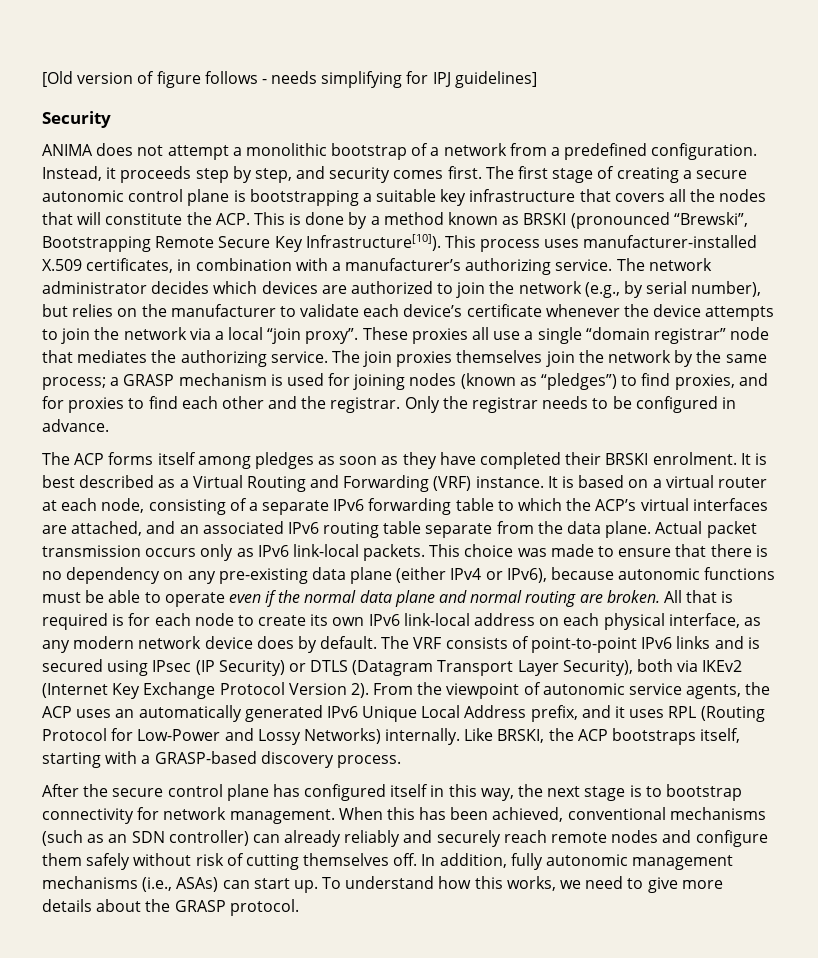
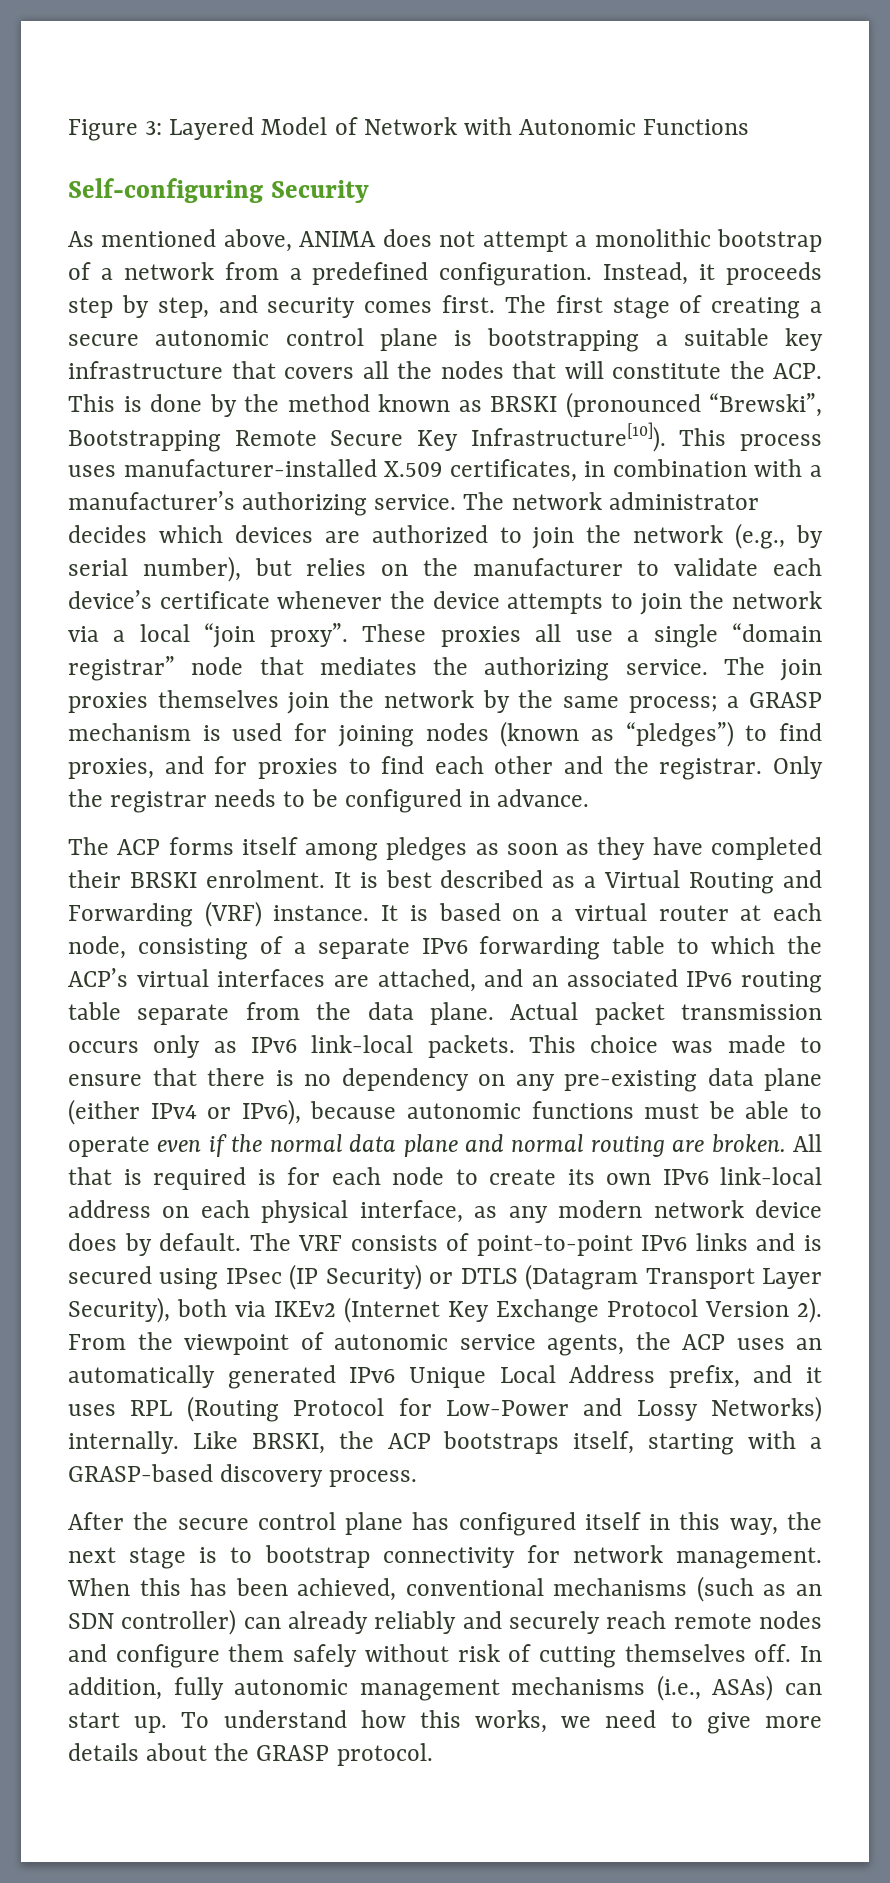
- [Old version of figure follows - needs simplifying for IPJ guidelines]
- Security
- ANIMA does not attempt a monolithic bootstrap of a network from a predefined configuration.
+ Figure 3: Layered Model of Network with Autonomic Functions
+ Self-configuring Security
+ As mentioned above, ANIMA does not attempt a monolithic bootstrap of a network from a predefined configuration.
- The first stage of creating a secure autonomic control plane is bootstrapping a suitable key infrastructure that covers all the nodes that will constitute the ACP. This is done by a method known as BRSKI (pronounced “Brewski”, Bootstrapping Remote Secure Key Infrastructure[10]).
+ The first stage of creating a secure autonomic control plane is bootstrapping a suitable key infrastructure that covers all the nodes that will constitute the ACP. This is done by the method known as BRSKI (pronounced “Brewski”, Bootstrapping Remote Secure Key Infrastructure[10]).

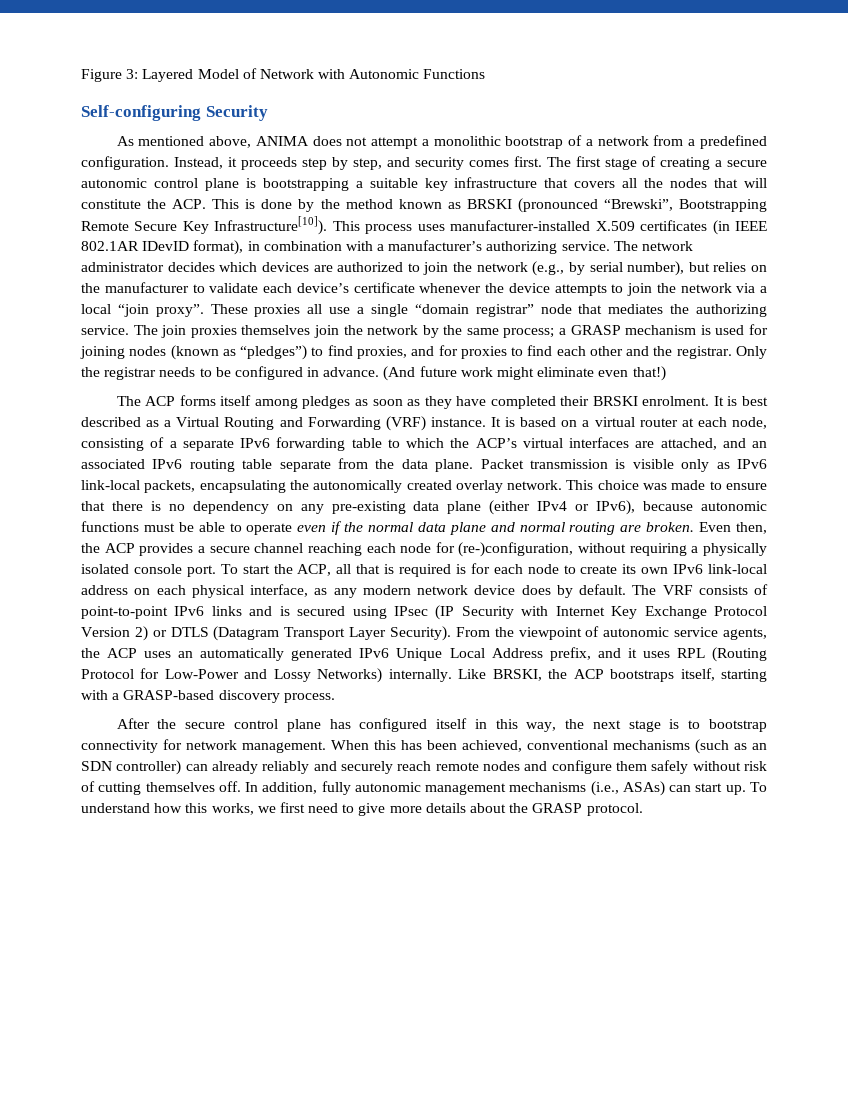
- This process uses manufacturer-installed X.509 certificates, in combination with a manufacturer’s authorizing service.
+ This process uses manufacturer-installed X.509 certificates (in IEEE 802.1AR IDevID format), in combination with a manufacturer’s authorizing service.
+ (And future work might eliminate even that!)
- Actual packet transmission occurs only as IPv6 link-local packets.
+ Packet transmission is visible only as IPv6 link-local packets, encapsulating the autonomically created overlay network.
- All that is required is for each node to create its own IPv6 link-local address on each physical interface, as any modern network device does by default.
+ Even then, the ACP provides a secure channel reaching each node for (re-)configuration, without requiring a physically isolated console port. To start the ACP, all that is required is for each node to create its own IPv6 link-local address on each physical interface, as any modern network device does by default.
- The VRF consists of point-to-point IPv6 links and is secured using IPsec (IP Security) or DTLS (Datagram Transport Layer Security), both via IKEv2 (Internet Key Exchange Protocol Version 2).
+ The VRF consists of point-to-point IPv6 links and is secured using IPsec (IP Security with Internet Key Exchange Protocol Version 2) or DTLS (Datagram Transport Layer Security).
- To understand how this works, we need to give more details about the GRASP protocol.
+ To understand how this works, we first need to give more details about the GRASP protocol.

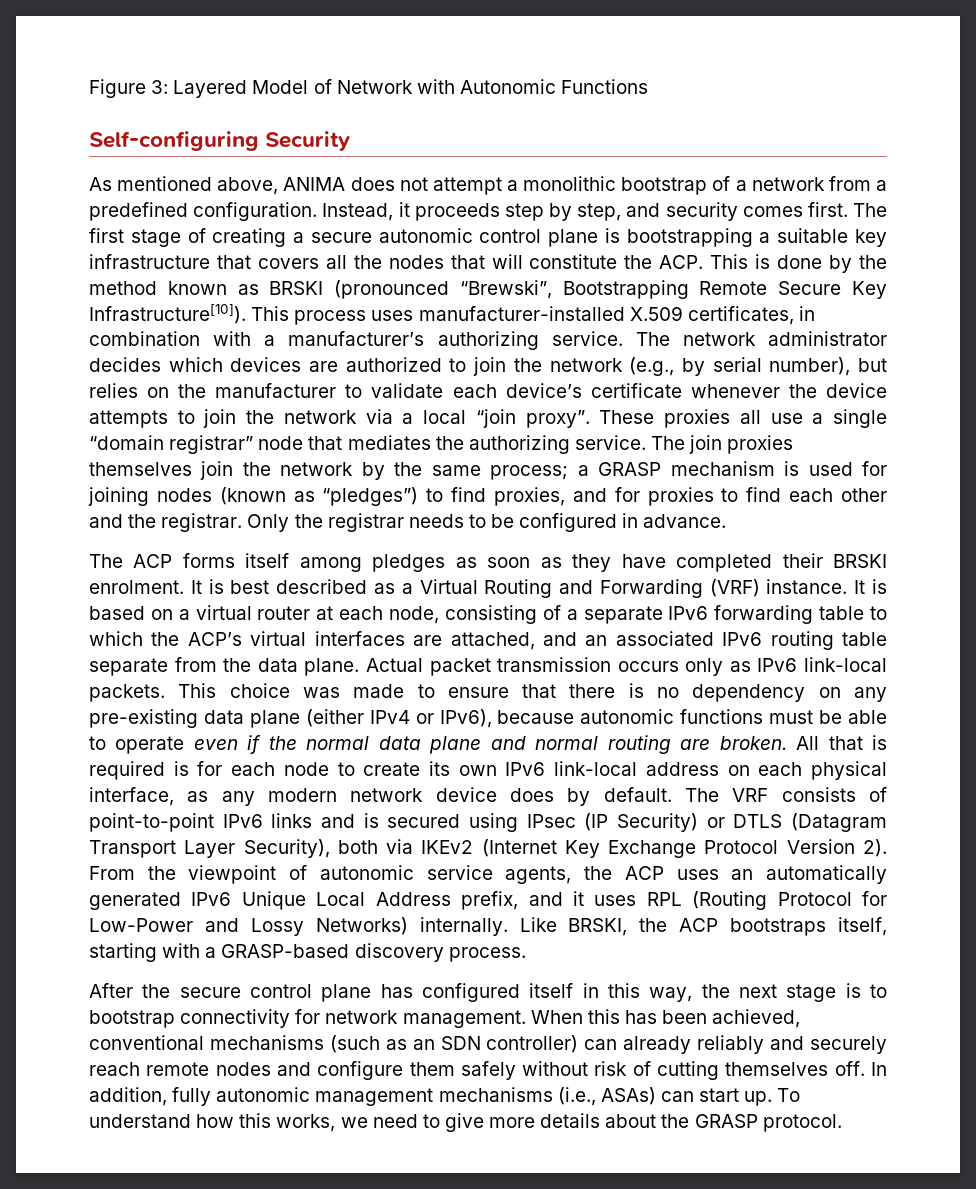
- This process uses manufacturer-installed X.509 certificates (in IEEE 802.1AR IDevID format), in combination with a manufacturer’s authorizing service.
+ This process uses manufacturer-installed X.509 certificates, in combination with a manufacturer’s authorizing service.
- (And future work might eliminate even that!)
- Packet transmission is visible only as IPv6 link-local packets, encapsulating the autonomically created overlay network.
+ Actual packet transmission occurs only as IPv6 link-local packets.
- Even then, the ACP provides a secure channel reaching each node for (re-)configuration, without requiring a physically isolated console port. To start the ACP, all that is required is for each node to create its own IPv6 link-local address on each physical interface, as any modern network device does by default.
+ All that is required is for each node to create its own IPv6 link-local address on each physical interface, as any modern network device does by default.
- The VRF consists of point-to-point IPv6 links and is secured using IPsec (IP Security with Internet Key Exchange Protocol Version 2) or DTLS (Datagram Transport Layer Security).
+ The VRF consists of point-to-point IPv6 links and is secured using IPsec (IP Security) or DTLS (Datagram Transport Layer Security), both via IKEv2 (Internet Key Exchange Protocol Version 2).
- To understand how this works, we first need to give more details about the GRASP protocol.
+ To understand how this works, we need to give more details about the GRASP protocol.

